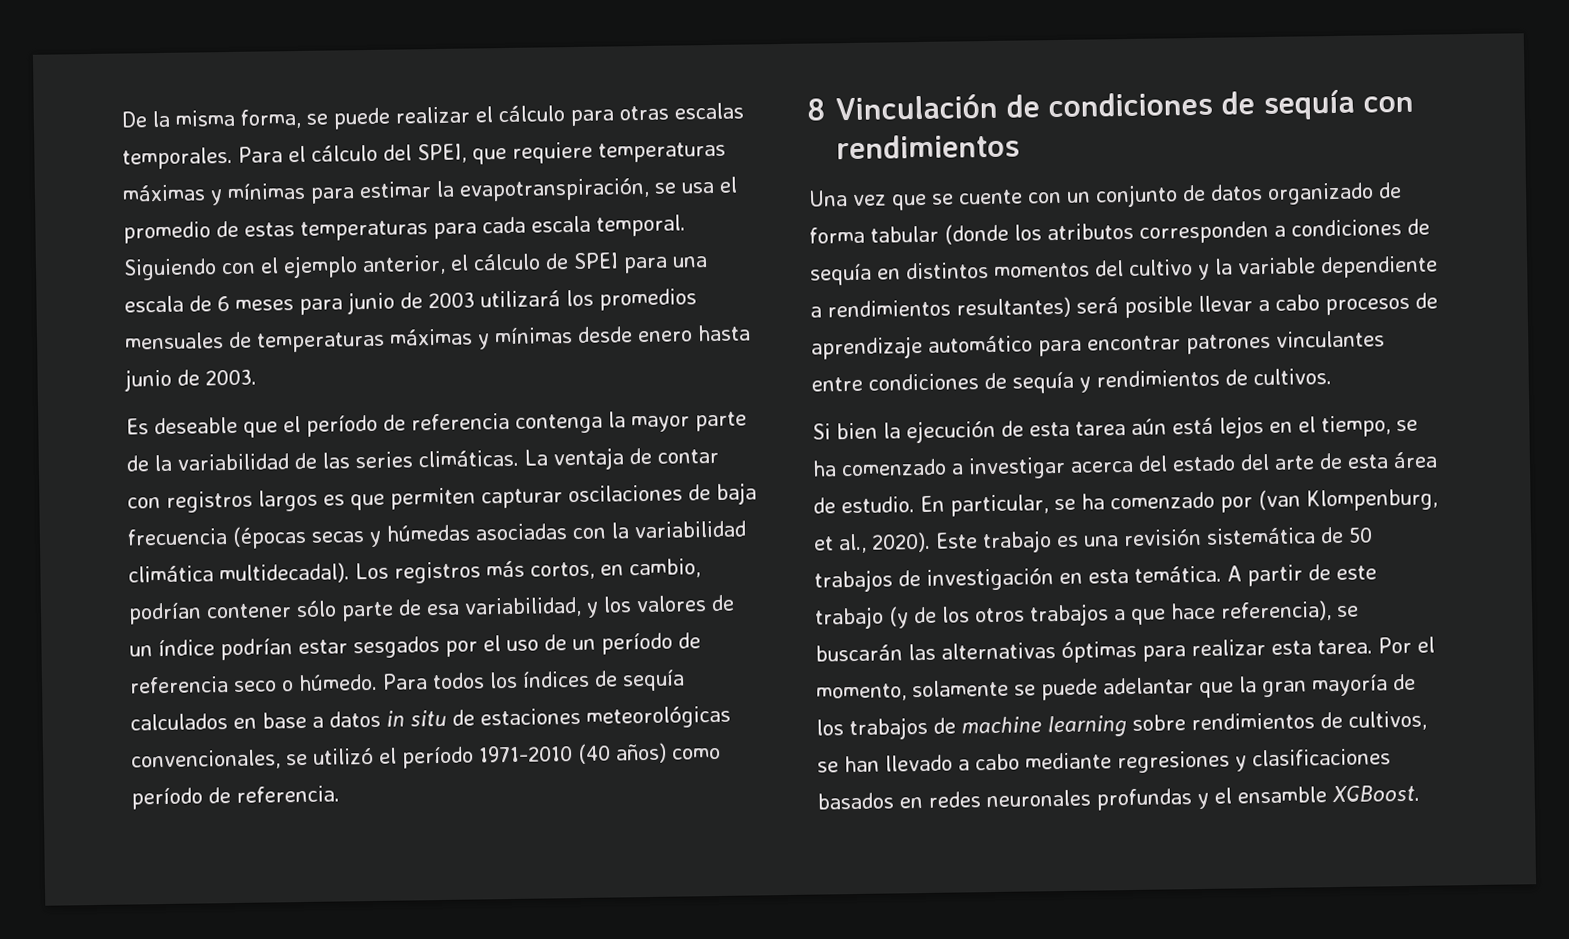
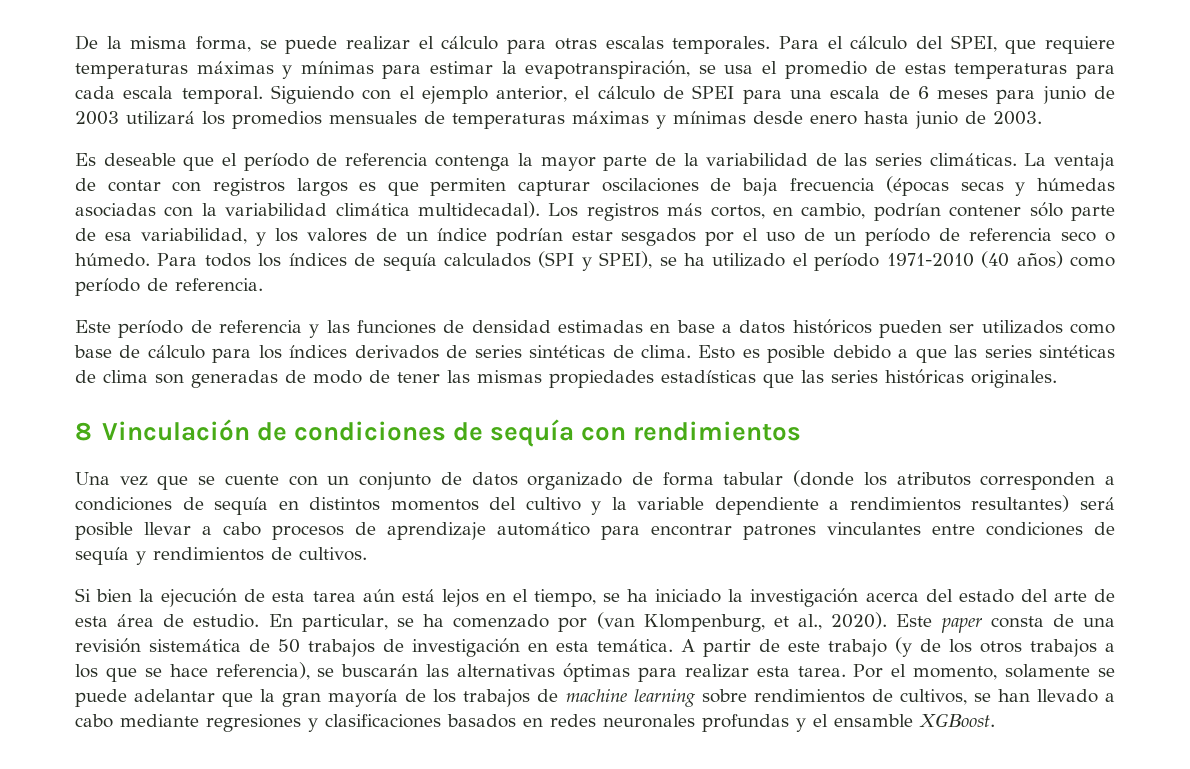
- Para todos los índices de sequía calculados en base a datos in situ de estaciones meteorológicas convencionales, se utilizó el período 1971-2010 (40 años) como período de referencia.
+ Para todos los índices de sequía calculados (SPI y SPEI), se ha utilizado el período 1971-2010 (40 años) como período de referencia.
+ Este período de referencia y las funciones de densidad estimadas en base a datos históricos pueden ser utilizados como base de cálculo para los índices derivados de series sintéticas de clima. Esto es posible debido a que las series sintéticas de clima son generadas de modo de tener las mismas propiedades estadísticas que las series históricas originales.
- Si bien la ejecución de esta tarea aún está lejos en el tiempo, se ha comenzado a investigar acerca del estado del arte de esta área de estudio.
+ Si bien la ejecución de esta tarea aún está lejos en el tiempo, se ha iniciado la investigación acerca del estado del arte de esta área de estudio.
- Este trabajo es una revisión sistemática de 50 trabajos de investigación en esta temática.
+ Este paper consta de una revisión sistemática de 50 trabajos de investigación en esta temática.
- A partir de este trabajo (y de los otros trabajos a que hace referencia), se buscarán las alternativas óptimas para realizar esta tarea.
+ A partir de este trabajo (y de los otros trabajos a los que se hace referencia), se buscarán las alternativas óptimas para realizar esta tarea.

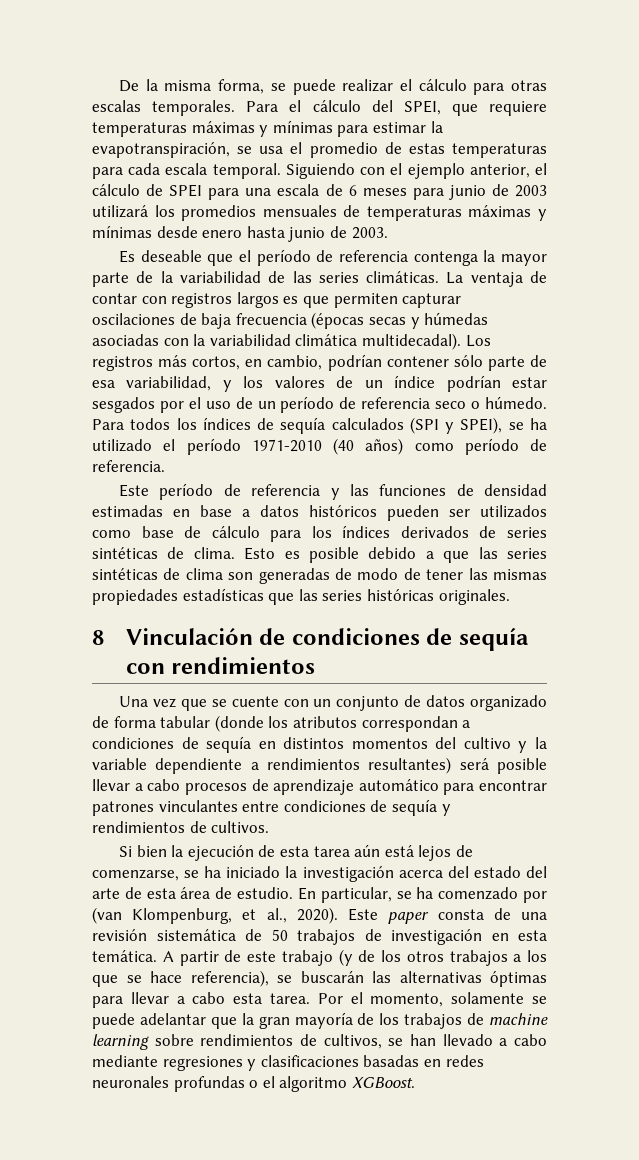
- Una vez que se cuente con un conjunto de datos organizado de forma tabular (donde los atributos corresponden a condiciones de sequía en distintos momentos del cultivo y la variable dependiente a rendimientos resultantes) será posible llevar a cabo procesos de aprendizaje automático para encontrar patrones vinculantes entre condiciones de sequía y rendimientos de cultivos.
+ Una vez que se cuente con un conjunto de datos organizado de forma tabular (donde los atributos correspondan a condiciones de sequía en distintos momentos del cultivo y la variable dependiente a rendimientos resultantes) será posible llevar a cabo procesos de aprendizaje automático para encontrar patrones vinculantes entre condiciones de sequía y rendimientos de cultivos.
- Si bien la ejecución de esta tarea aún está lejos en el tiempo, se ha iniciado la investigación acerca del estado del arte de esta área de estudio.
+ Si bien la ejecución de esta tarea aún está lejos de comenzarse, se ha iniciado la investigación acerca del estado del arte de esta área de estudio.
- A partir de este trabajo (y de los otros trabajos a los que se hace referencia), se buscarán las alternativas óptimas para realizar esta tarea.
+ A partir de este trabajo (y de los otros trabajos a los que se hace referencia), se buscarán las alternativas óptimas para llevar a cabo esta tarea.
- Por el momento, solamente se puede adelantar que la gran mayoría de los trabajos de machine learning sobre rendimientos de cultivos, se han llevado a cabo mediante regresiones y clasificaciones basados en redes neuronales profundas y el ensamble XGBoost.
+ Por el momento, solamente se puede adelantar que la gran mayoría de los trabajos de machine learning sobre rendimientos de cultivos, se han llevado a cabo mediante regresiones y clasificaciones basadas en redes neuronales profundas o el algoritmo XGBoost.

